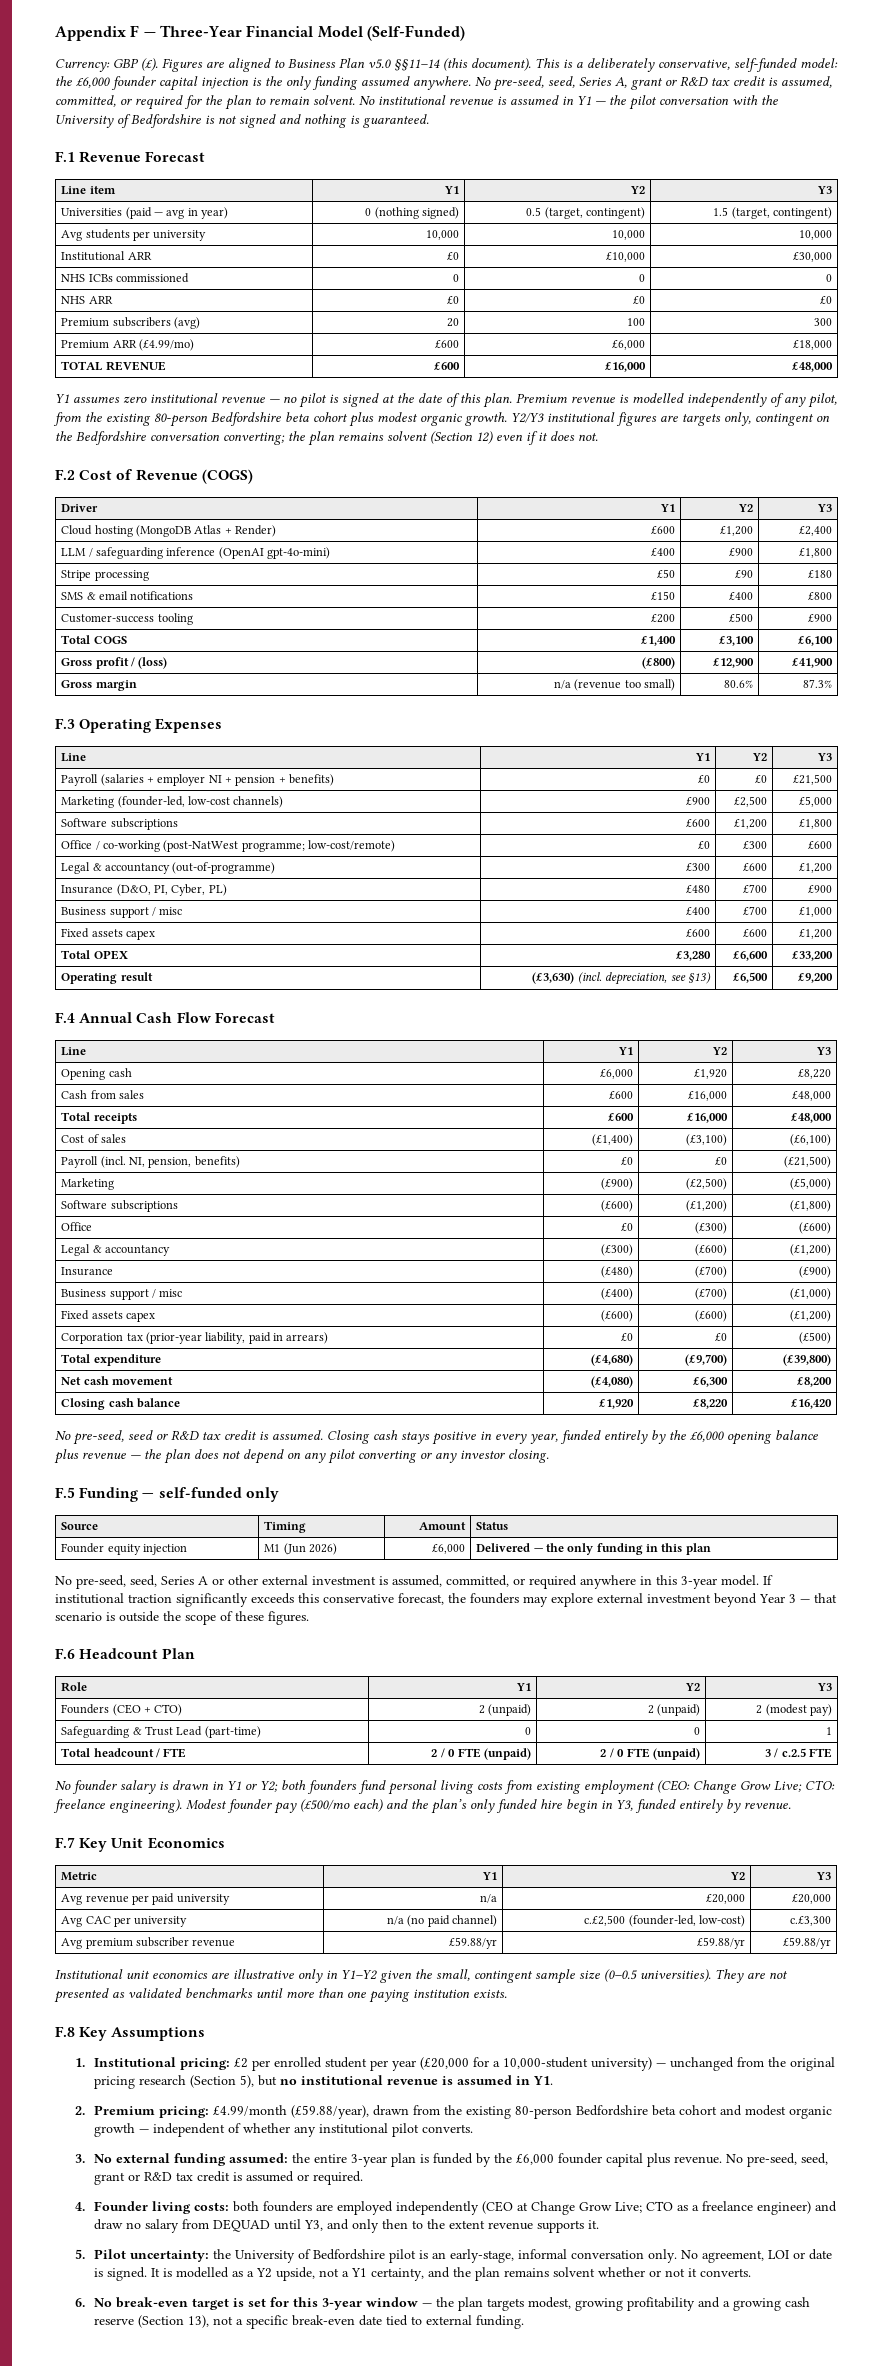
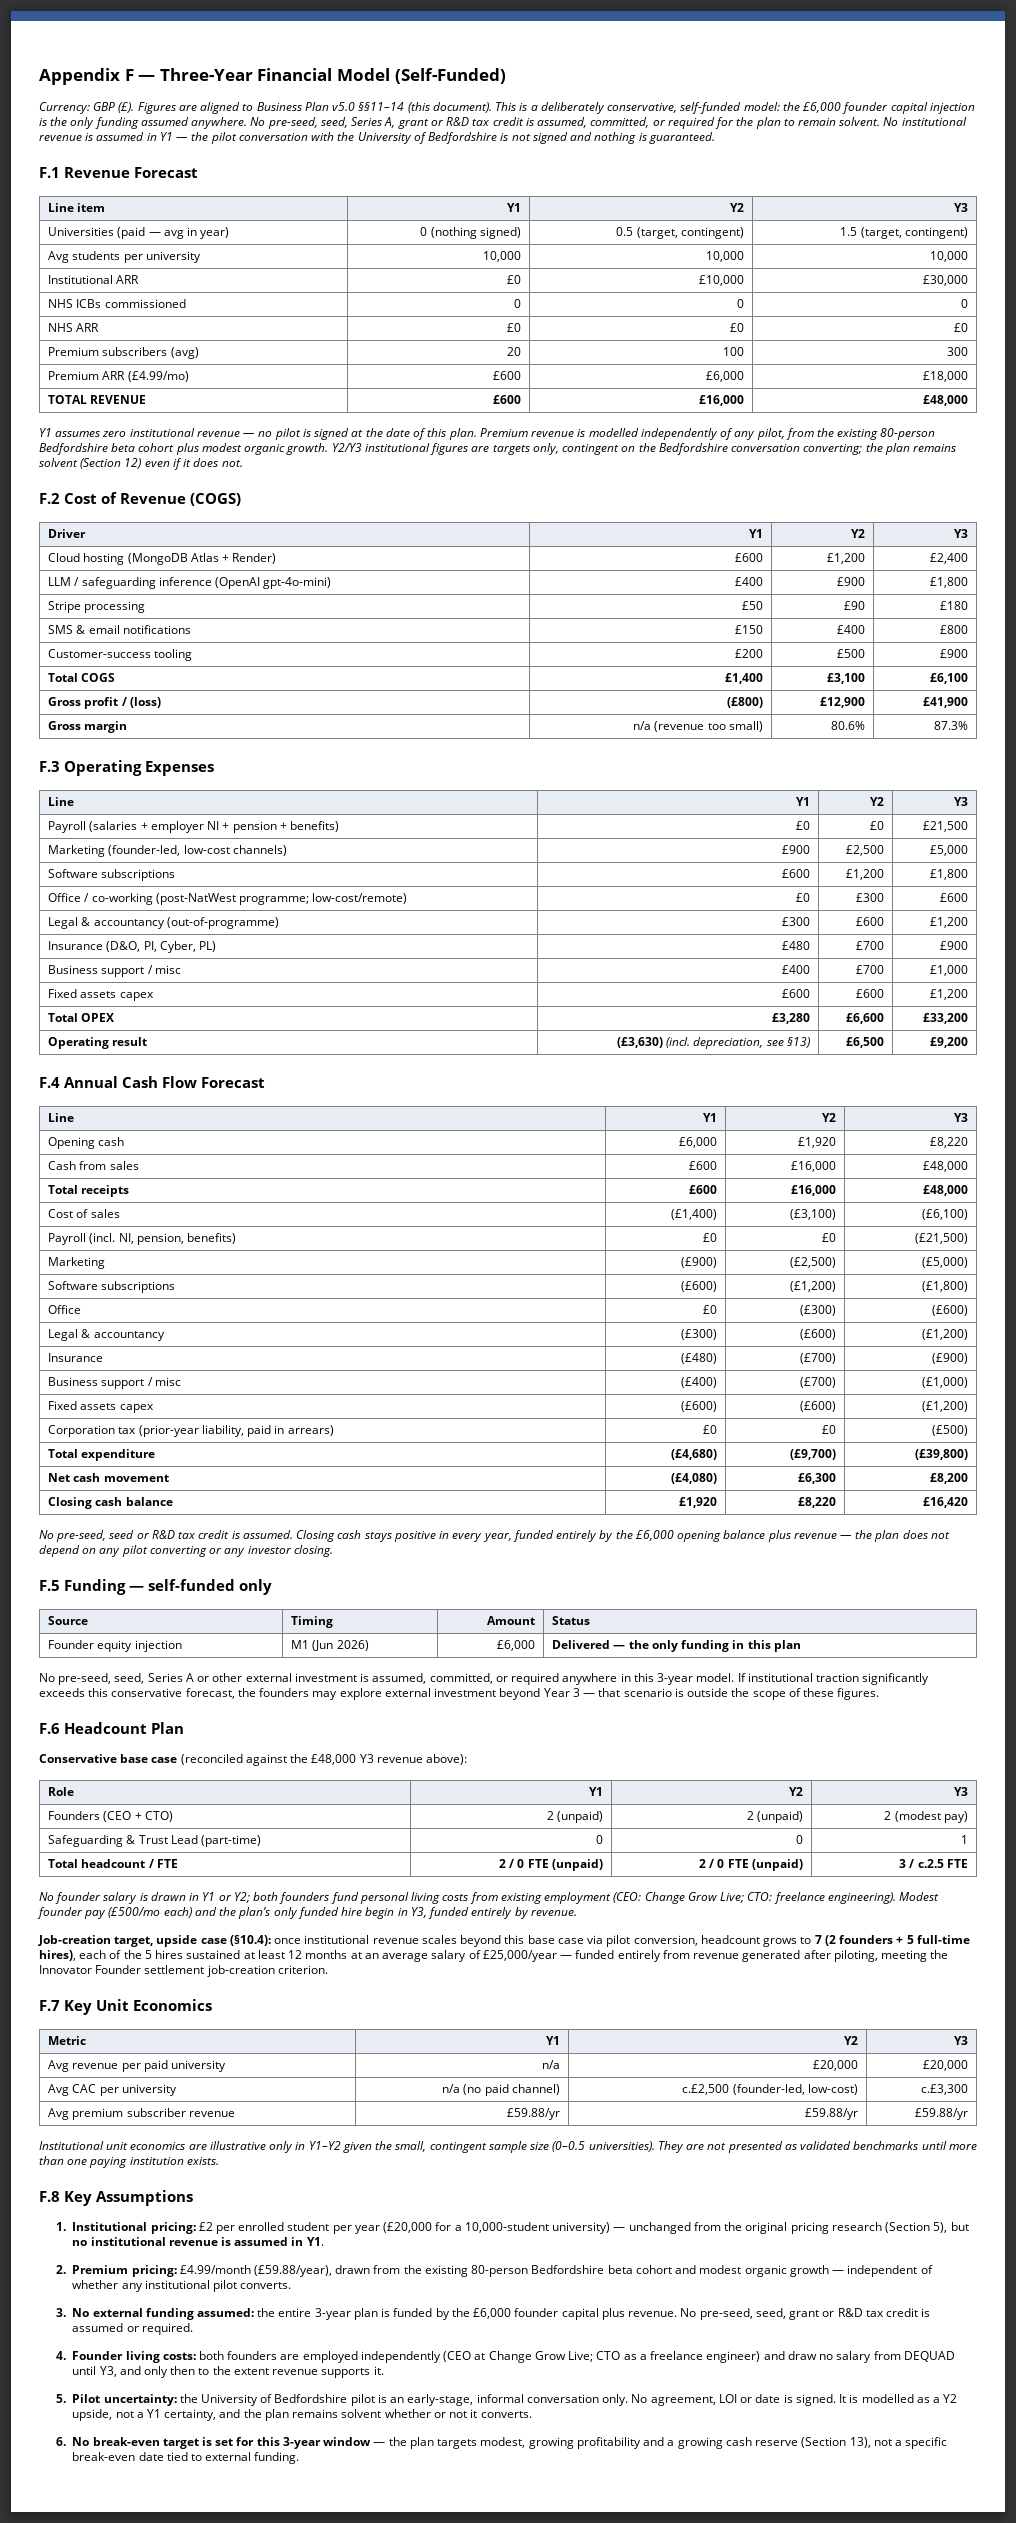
+ Conservative base case (reconciled against the £48,000 Y3 revenue above):
+ Job-creation target, upside case (§10.4): once institutional revenue scales beyond this base case via pilot conversion, headcount grows to 7 (2 founders + 5 full-time hires), each of the 5 hires sustained at least 12 months at an average salary of £25,000/year — funded entirely from revenue generated after piloting, meeting the Innovator Founder settlement job-creation criterion.

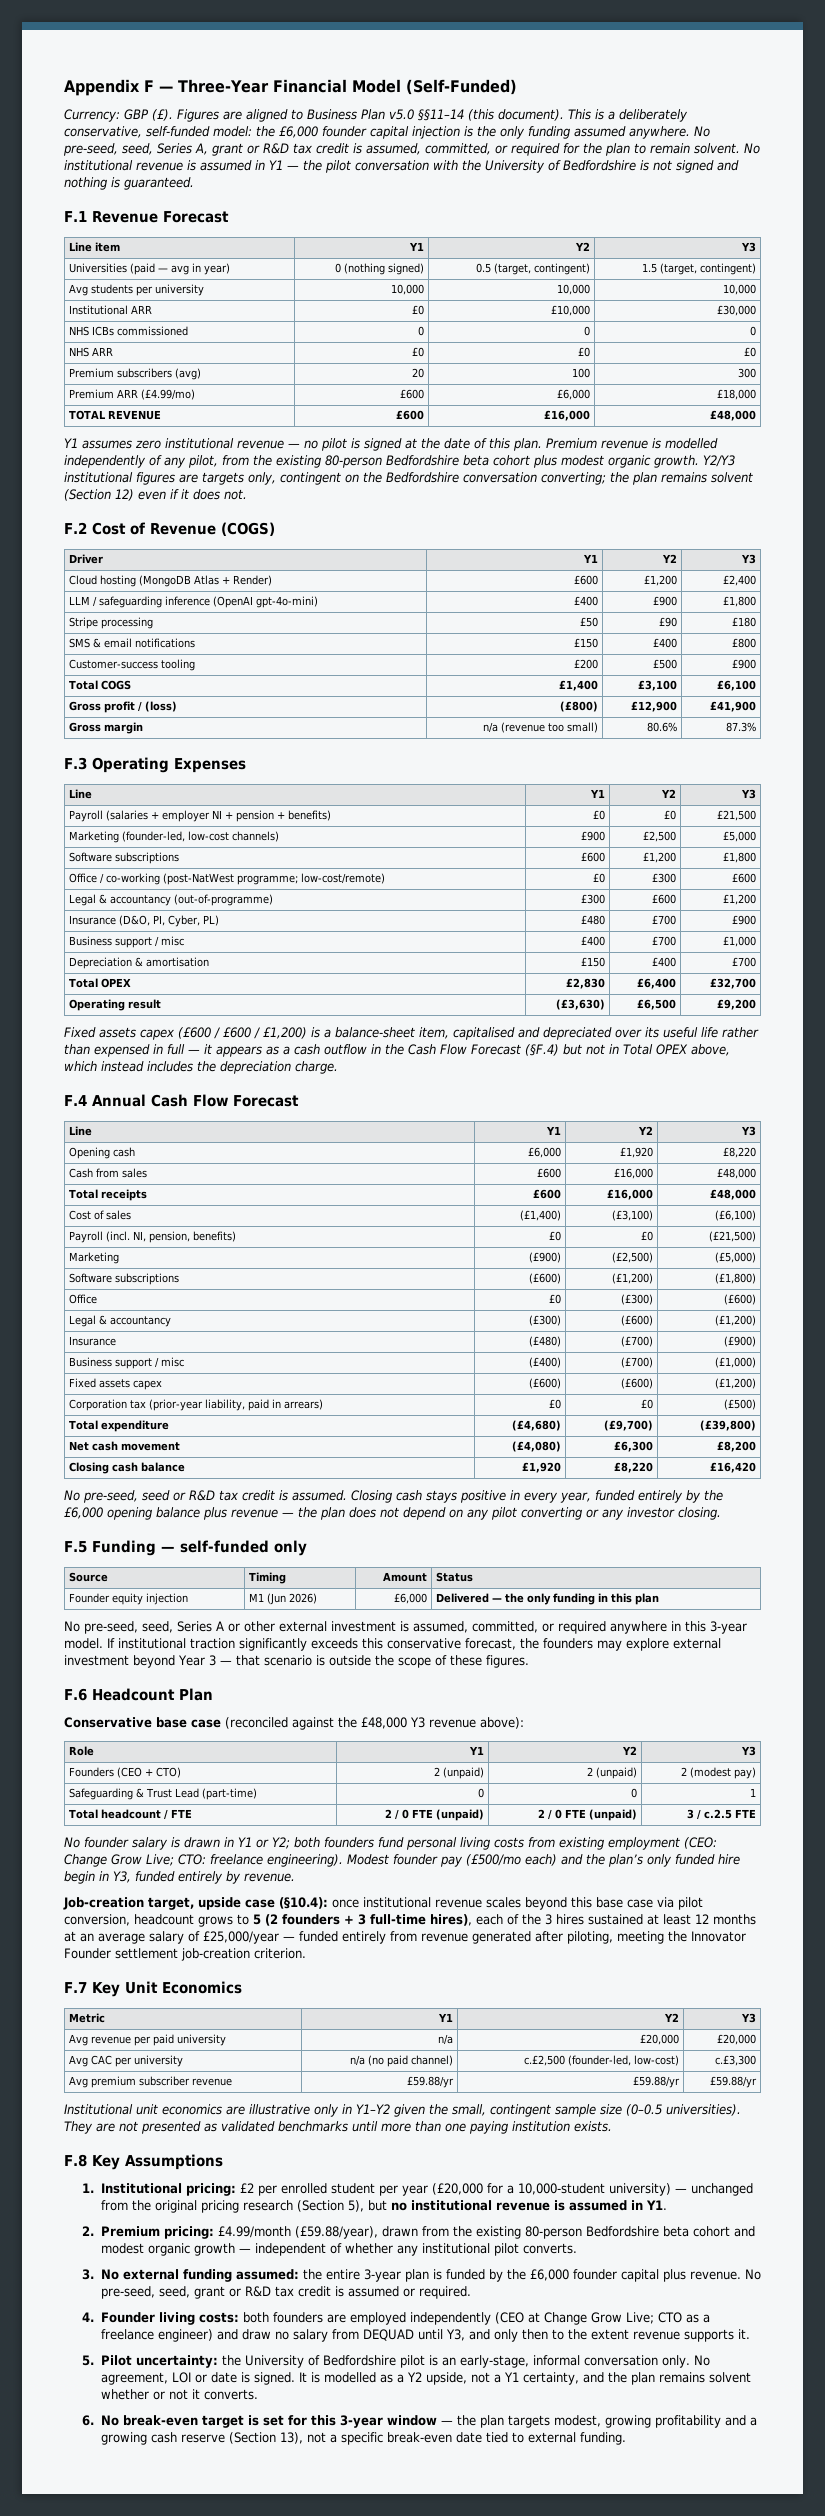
- Fixed assets capex | £600 | £600 | £1,200
+ Depreciation & amortisation | £150 | £400 | £700
- Total OPEX | £3,280 | £6,600 | £33,200
+ Total OPEX | £2,830 | £6,400 | £32,700
- Operating result | (£3,630) (incl. depreciation, see §13) | £6,500 | £9,200
+ Operating result | (£3,630) | £6,500 | £9,200
+ Fixed assets capex (£600 / £600 / £1,200) is a balance-sheet item, capitalised and depreciated over its useful life rather than expensed in full — it appears as a cash outflow in the Cash Flow Forecast (§F.4) but not in Total OPEX above, which instead includes the depreciation charge.
- Job-creation target, upside case (§10.4): once institutional revenue scales beyond this base case via pilot conversion, headcount grows to 7 (2 founders + 5 full-time hires), each of the 5 hires sustained at least 12 months at an average salary of £25,000/year — funded entirely from revenue generated after piloting, meeting the Innovator Founder settlement job-creation criterion.
+ Job-creation target, upside case (§10.4): once institutional revenue scales beyond this base case via pilot conversion, headcount grows to 5 (2 founders + 3 full-time hires), each of the 3 hires sustained at least 12 months at an average salary of £25,000/year — funded entirely from revenue generated after piloting, meeting the Innovator Founder settlement job-creation criterion.

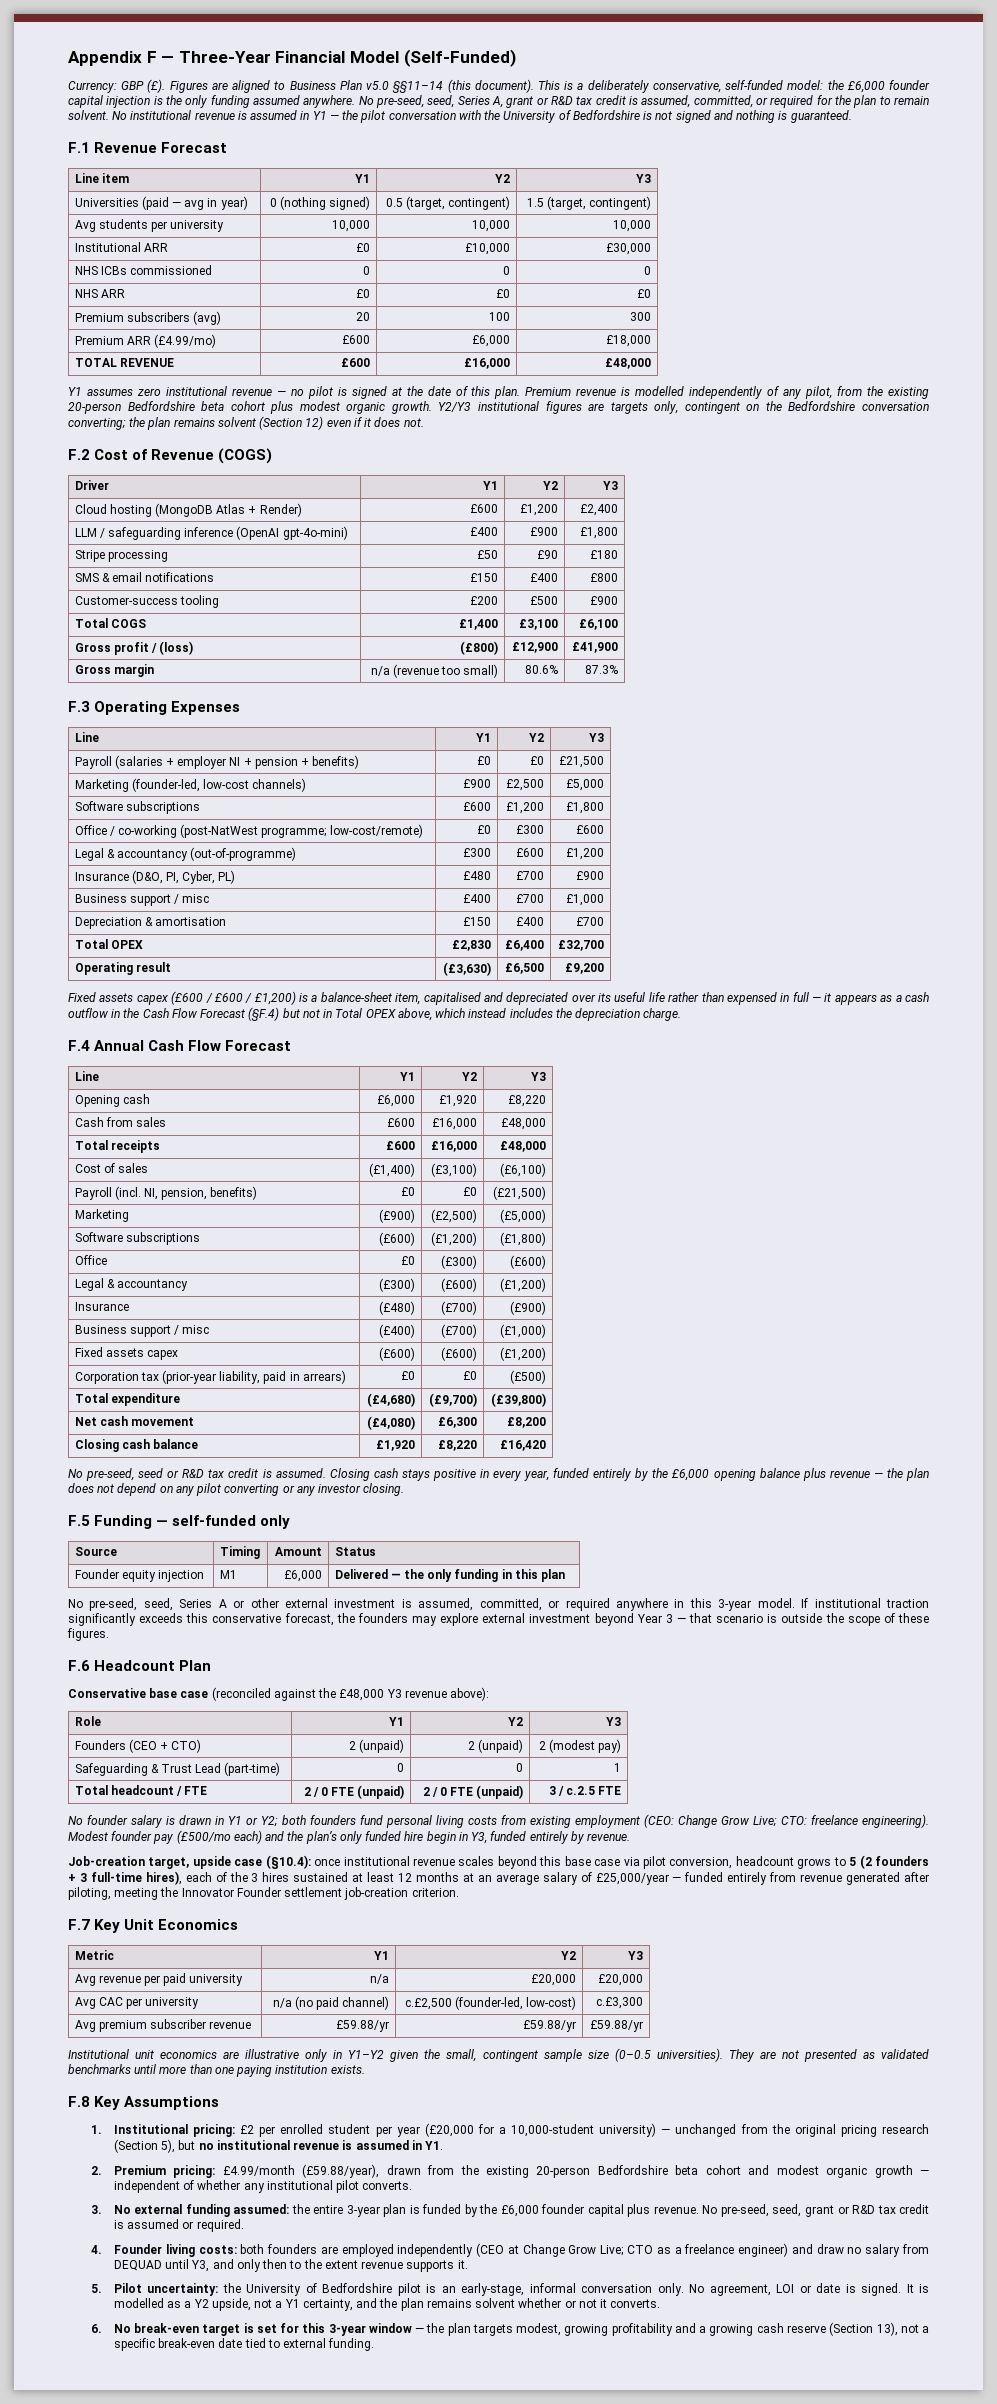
- Premium revenue is modelled independently of any pilot, from the existing 80-person Bedfordshire beta cohort plus modest organic growth.
+ Premium revenue is modelled independently of any pilot, from the existing 20-person Bedfordshire beta cohort plus modest organic growth.
- Founder equity injection | M1 (Jun 2026) | £6,000 | Delivered — the only funding in this plan
+ Founder equity injection | M1 | £6,000 | Delivered — the only funding in this plan
- 2. Premium pricing: £4.99/month (£59.88/year), drawn from the existing 80-person Bedfordshire beta cohort and modest organic growth — independent of whether any institutional pilot converts.
+ 2. Premium pricing: £4.99/month (£59.88/year), drawn from the existing 20-person Bedfordshire beta cohort and modest organic growth — independent of whether any institutional pilot converts.

